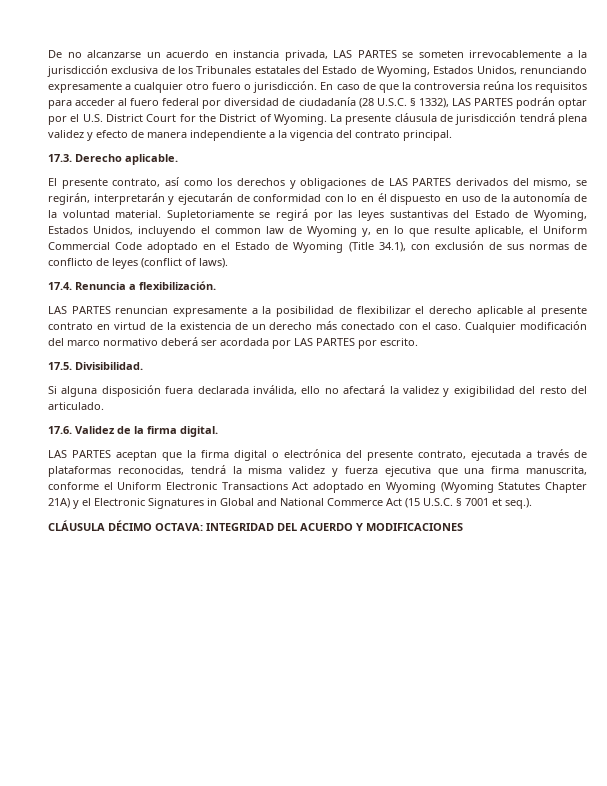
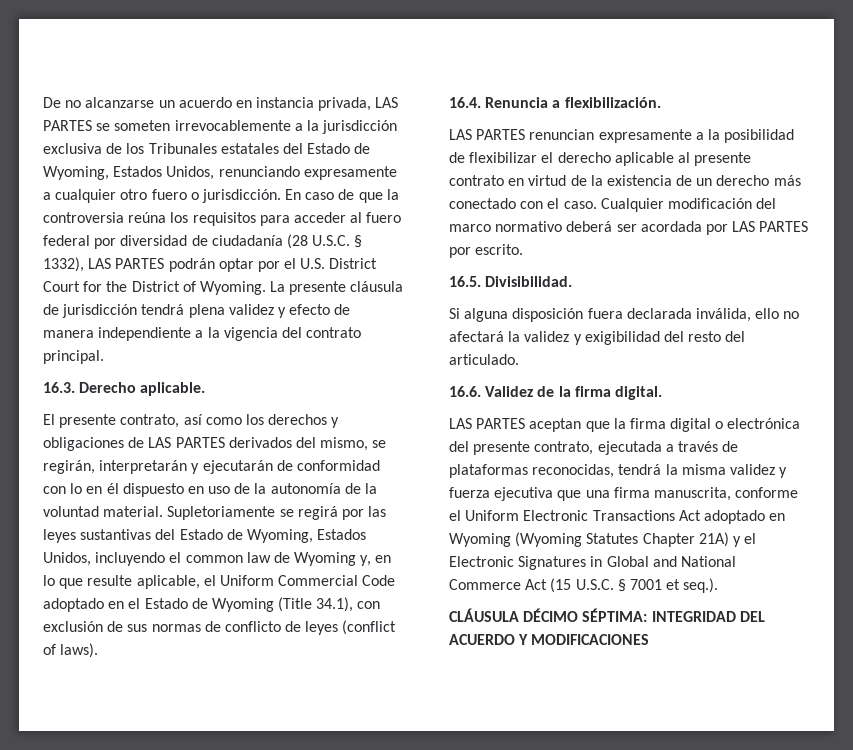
- 17.3. Derecho aplicable.
+ 16.3. Derecho aplicable.
- 17.4. Renuncia a flexibilización.
+ 16.4. Renuncia a flexibilización.
- 17.5. Divisibilidad.
+ 16.5. Divisibilidad.
- 17.6. Validez de la firma digital.
+ 16.6. Validez de la firma digital.
- CLÁUSULA DÉCIMO OCTAVA: INTEGRIDAD DEL ACUERDO Y MODIFICACIONES
+ CLÁUSULA DÉCIMO SÉPTIMA: INTEGRIDAD DEL ACUERDO Y MODIFICACIONES

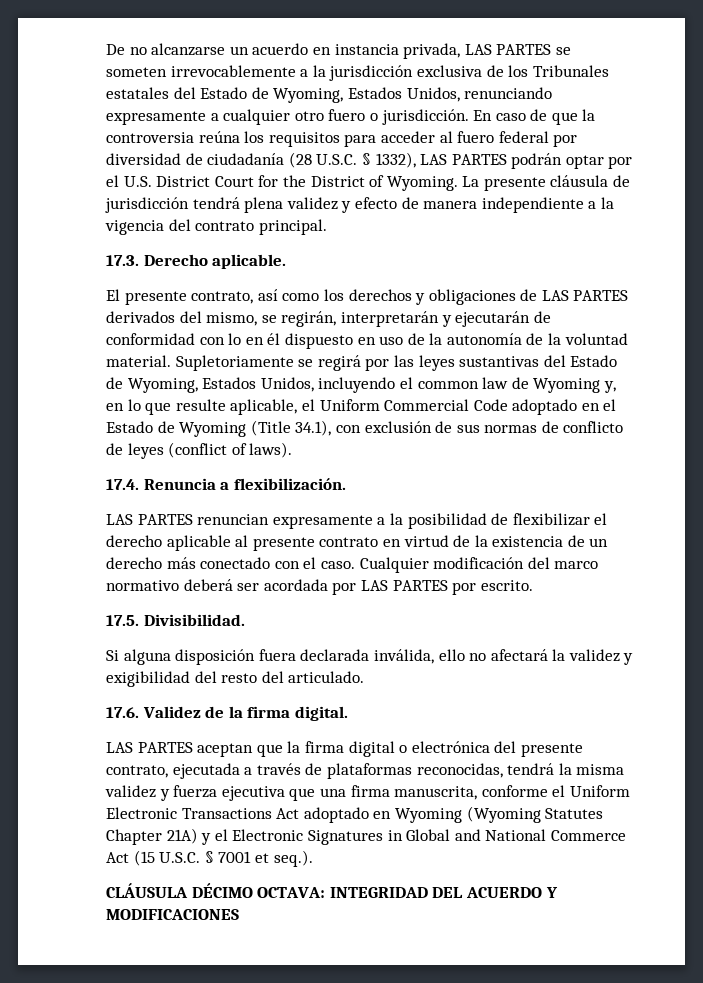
- 16.3. Derecho aplicable.
+ 17.3. Derecho aplicable.
- 16.4. Renuncia a flexibilización.
+ 17.4. Renuncia a flexibilización.
- 16.5. Divisibilidad.
+ 17.5. Divisibilidad.
- 16.6. Validez de la firma digital.
+ 17.6. Validez de la firma digital.
- CLÁUSULA DÉCIMO SÉPTIMA: INTEGRIDAD DEL ACUERDO Y MODIFICACIONES
+ CLÁUSULA DÉCIMO OCTAVA: INTEGRIDAD DEL ACUERDO Y MODIFICACIONES

